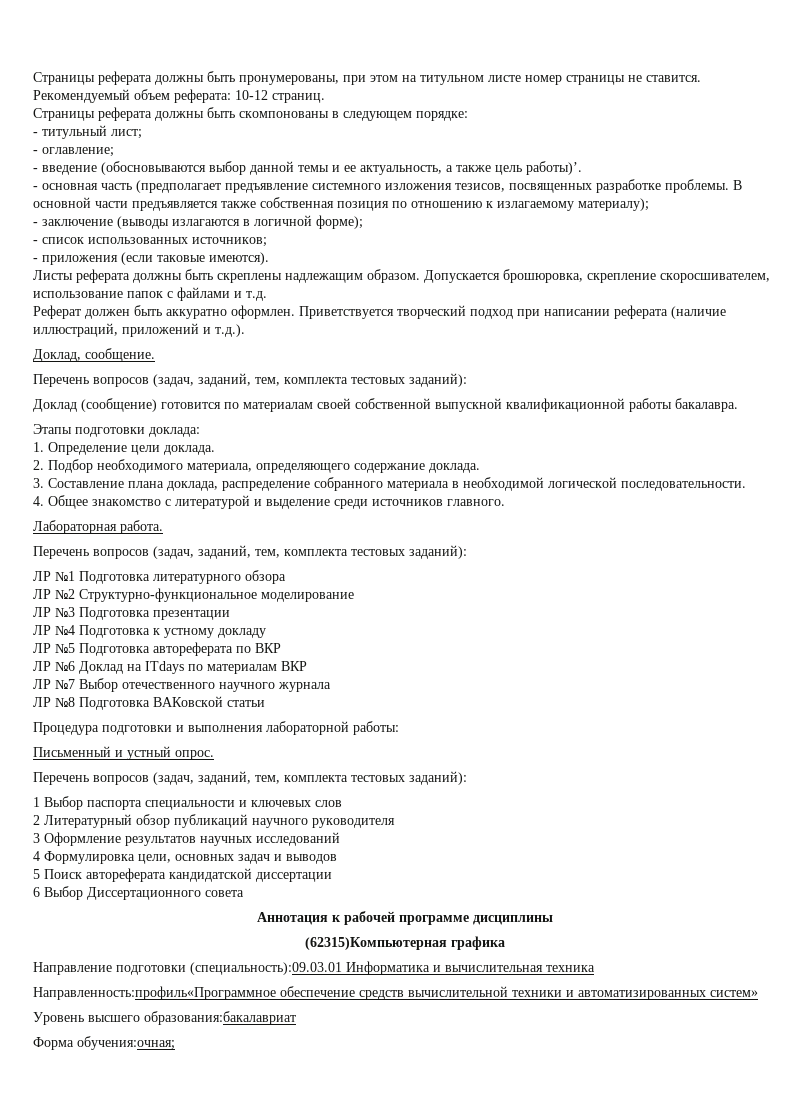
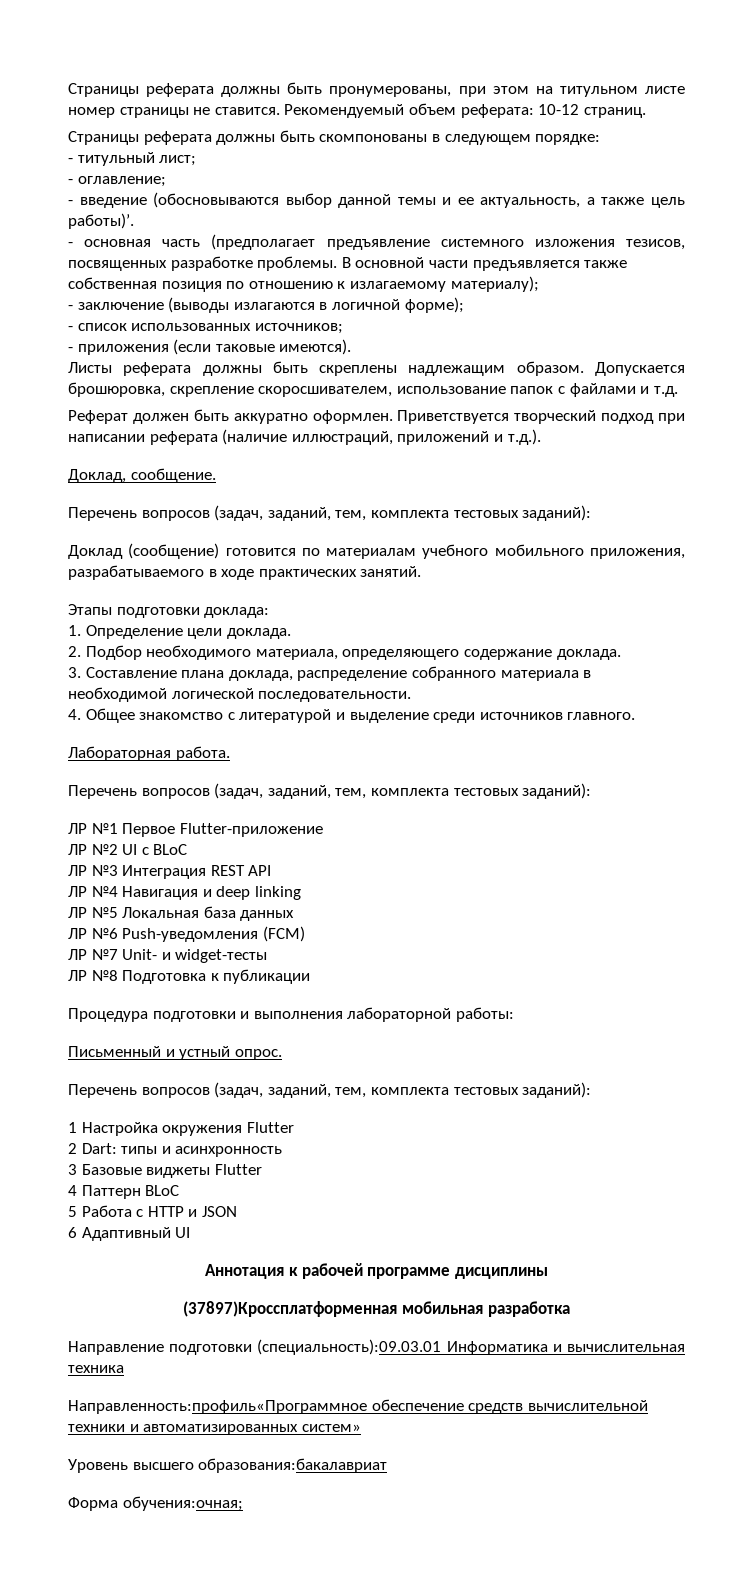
- Доклад (сообщение) готовится по материалам своей собственной выпускной квалификационной работы бакалавра.
+ Доклад (сообщение) готовится по материалам учебного мобильного приложения, разрабатываемого в ходе практических занятий.
- ЛР №1 Подготовка литературного обзора
+ ЛР №1 Первое Flutter-приложение
- ЛР №2 Структурно-функциональное моделирование
+ ЛР №2 UI с BLoC
- ЛР №3 Подготовка презентации
+ ЛР №3 Интеграция REST API
- ЛР №4 Подготовка к устному докладу
- ЛР №5 Подготовка автореферата по ВКР
- ЛР №6 Доклад на ITdays по материалам ВКР
- ЛР №7 Выбор отечественного научного журнала
+ ЛР №4 Навигация и deep linking
+ ЛР №5 Локальная база данных
+ ЛР №6 Push-уведомления (FCM)
+ ЛР №7 Unit- и widget-тесты
- ЛР №8 Подготовка ВАКовской статьи
+ ЛР №8 Подготовка к публикации
- 1 Выбор паспорта специальности и ключевых слов
- 2 Литературный обзор публикаций научного руководителя
- 3 Оформление результатов научных исследований
- 4 Формулировка цели, основных задач и выводов
- 5 Поиск автореферата кандидатской диссертации
- 6 Выбор Диссертационного совета
+ 1 Настройка окружения Flutter
+ 2 Dart: типы и асинхронность
+ 3 Базовые виджеты Flutter
+ 4 Паттерн BLoC
+ 5 Работа с HTTP и JSON
+ 6 Адаптивный UI
- (62315)Компьютерная графика
+ (37897)Кроссплатформенная мобильная разработка

